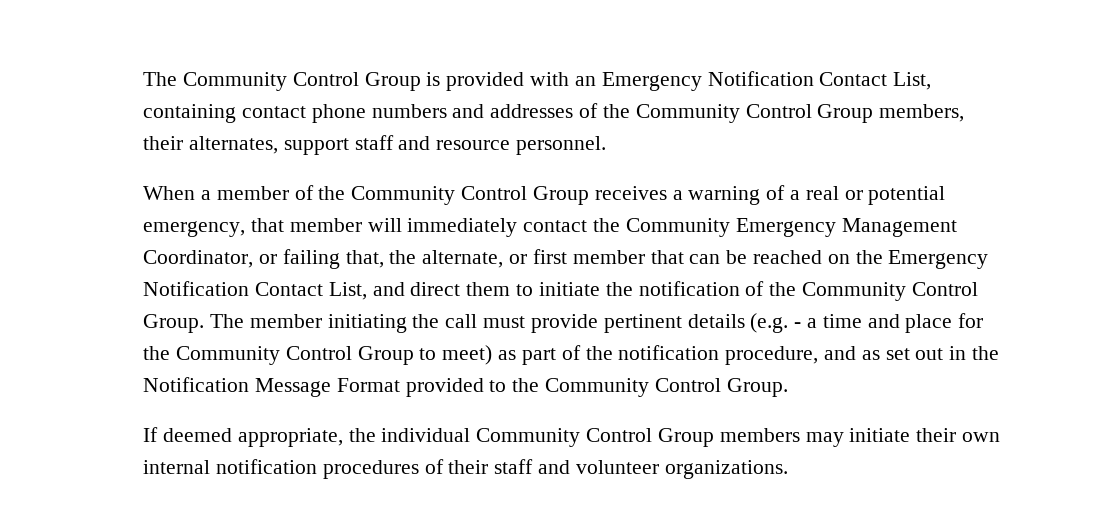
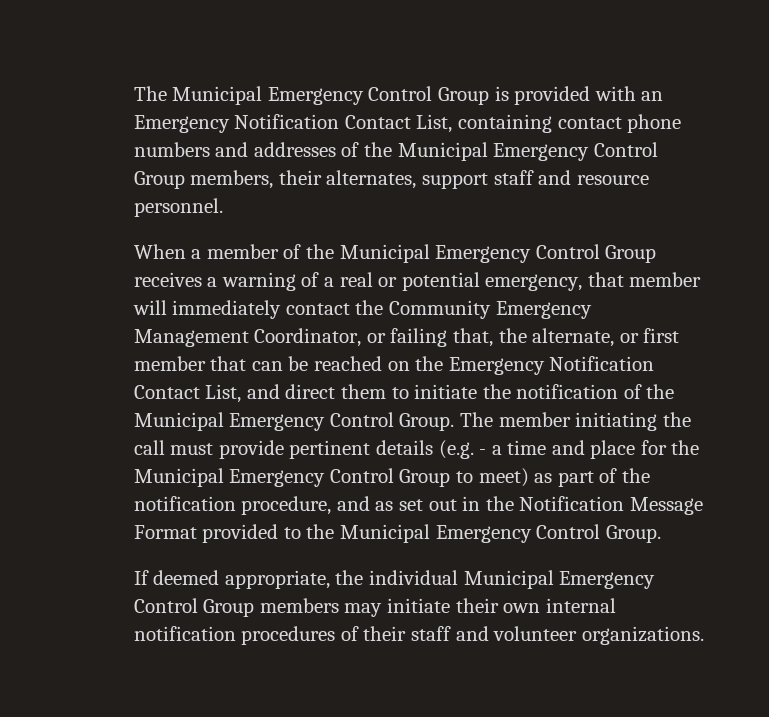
- The Community Control Group is provided with an Emergency Notification Contact List, containing contact phone numbers and addresses of the Community Control Group members, their alternates, support staff and resource personnel.
+ The Municipal Emergency Control Group is provided with an Emergency Notification Contact List, containing contact phone numbers and addresses of the Municipal Emergency Control Group members, their alternates, support staff and resource personnel.
- When a member of the Community Control Group receives a warning of a real or potential emergency, that member will immediately contact the Community Emergency Management Coordinator, or failing that, the alternate, or first member that can be reached on the Emergency Notification Contact List, and direct them to initiate the notification of the Community Control Group.
+ When a member of the Municipal Emergency Control Group receives a warning of a real or potential emergency, that member will immediately contact the Community Emergency Management Coordinator, or failing that, the alternate, or first member that can be reached on the Emergency Notification Contact List, and direct them to initiate the notification of the Municipal Emergency Control Group.
- The member initiating the call must provide pertinent details (e.g. - a time and place for the Community Control Group to meet) as part of the notification procedure, and as set out in the Notification Message Format provided to the Community Control Group.
+ The member initiating the call must provide pertinent details (e.g. - a time and place for the Municipal Emergency Control Group to meet) as part of the notification procedure, and as set out in the Notification Message Format provided to the Municipal Emergency Control Group.
- If deemed appropriate, the individual Community Control Group members may initiate their own internal notification procedures of their staff and volunteer organizations.
+ If deemed appropriate, the individual Municipal Emergency Control Group members may initiate their own internal notification procedures of their staff and volunteer organizations.

